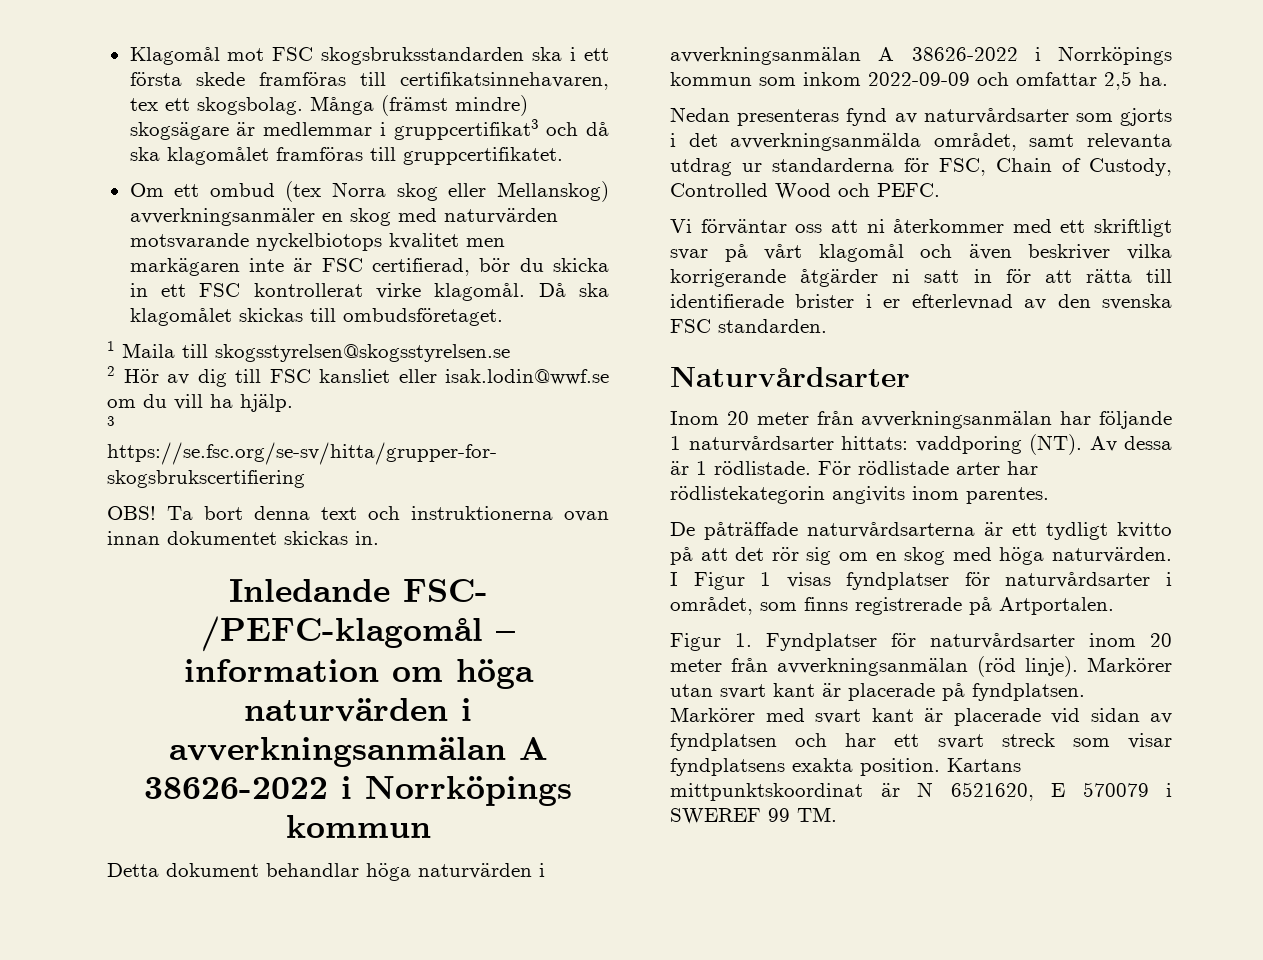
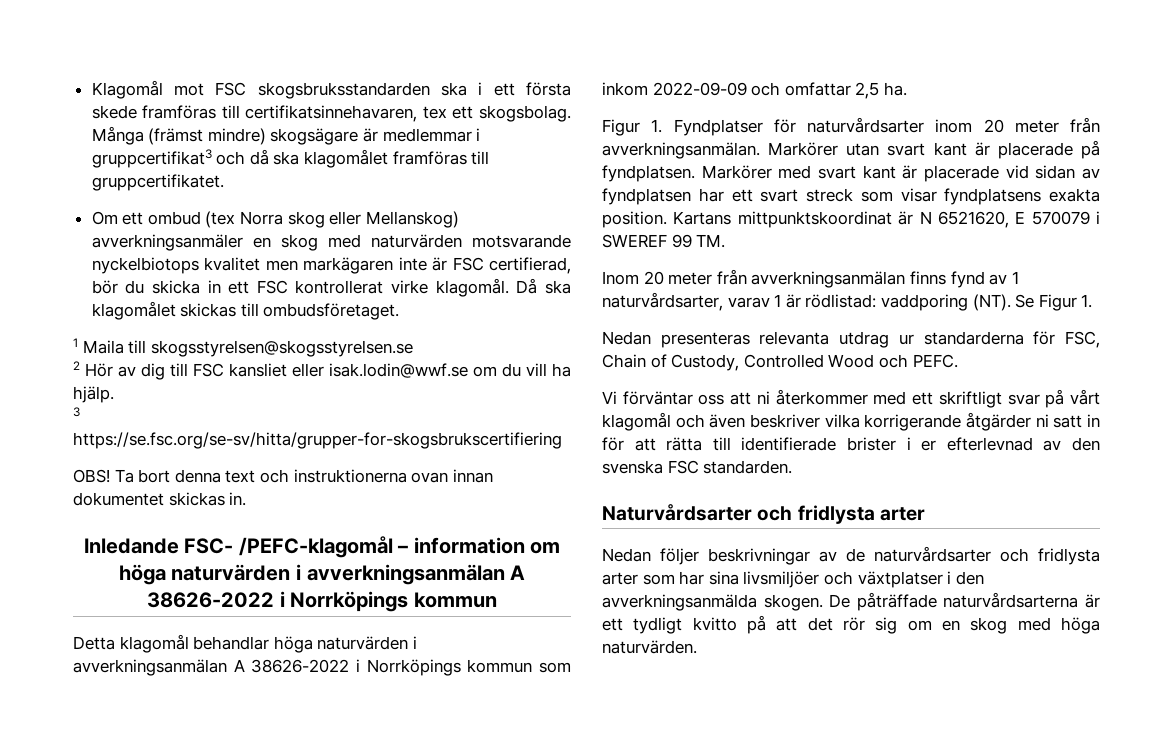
- Detta dokument behandlar höga naturvärden i avverkningsanmälan A 38626-2022 i Norrköpings kommun som inkom 2022-09-09 och omfattar 2,5 ha.
+ Detta klagomål behandlar höga naturvärden i avverkningsanmälan A 38626-2022 i Norrköpings kommun som inkom 2022-09-09 och omfattar 2,5 ha.
- Nedan presenteras fynd av naturvårdsarter som gjorts i det avverkningsanmälda området, samt relevanta utdrag ur standarderna för FSC, Chain of Custody, Controlled Wood och PEFC.
+ Figur 1. Fyndplatser för naturvårdsarter inom 20 meter från avverkningsanmälan. Markörer utan svart kant är placerade på fyndplatsen. Markörer med svart kant är placerade vid sidan av fyndplatsen har ett svart streck som visar fyndplatsens exakta position. Kartans mittpunktskoordinat är N 6521620, E 570079 i SWEREF 99 TM.
+ Inom 20 meter från avverkningsanmälan finns fynd av 1 naturvårdsarter, varav 1 är rödlistad: vaddporing (NT). Se Figur 1.
+ Nedan presenteras relevanta utdrag ur standarderna för FSC, Chain of Custody, Controlled Wood och PEFC.
- Naturvårdsarter
- Inom 20 meter från avverkningsanmälan har följande 1 naturvårdsarter hittats: vaddporing (NT). Av dessa är 1 rödlistade. För rödlistade arter har rödlistekategorin angivits inom parentes.
- De påträffade naturvårdsarterna är ett tydligt kvitto på att det rör sig om en skog med höga naturvärden. I Figur 1 visas fyndplatser för naturvårdsarter i området, som finns registrerade på Artportalen.
- Figur 1. Fyndplatser för naturvårdsarter inom 20 meter från avverkningsanmälan (röd linje). Markörer utan svart kant är placerade på fyndplatsen. Markörer med svart kant är placerade vid sidan av fyndplatsen och har ett svart streck som visar fyndplatsens exakta position. Kartans mittpunktskoordinat är N 6521620, E 570079 i SWEREF 99 TM.
+ Naturvårdsarter och fridlysta arter
+ Nedan följer beskrivningar av de naturvårdsarter och fridlysta arter som har sina livsmiljöer och växtplatser i den avverkningsanmälda skogen. De påträffade naturvårdsarterna är ett tydligt kvitto på att det rör sig om en skog med höga naturvärden.

